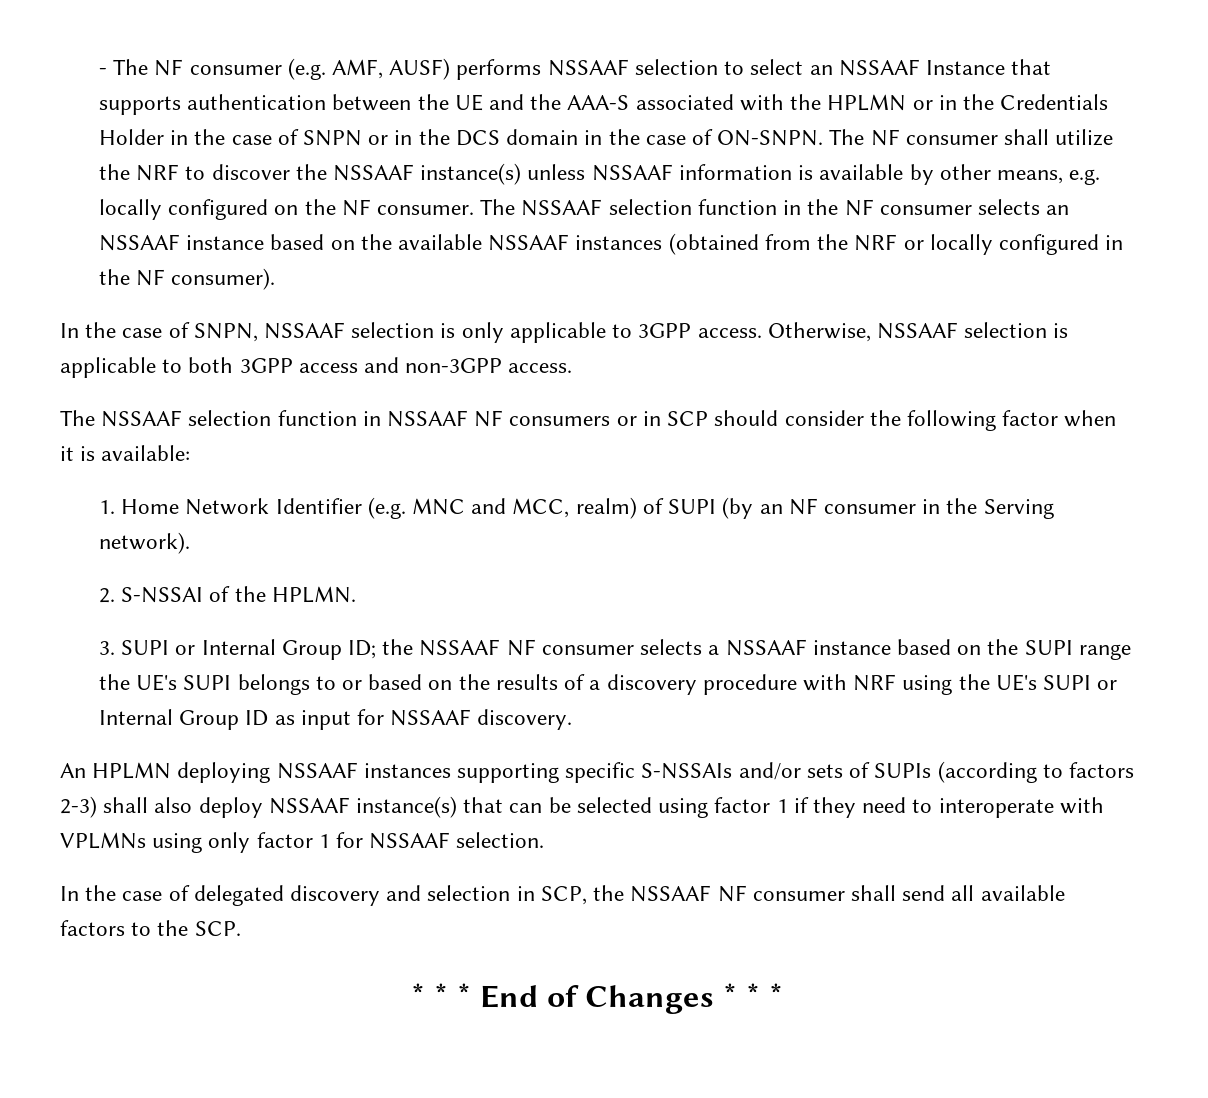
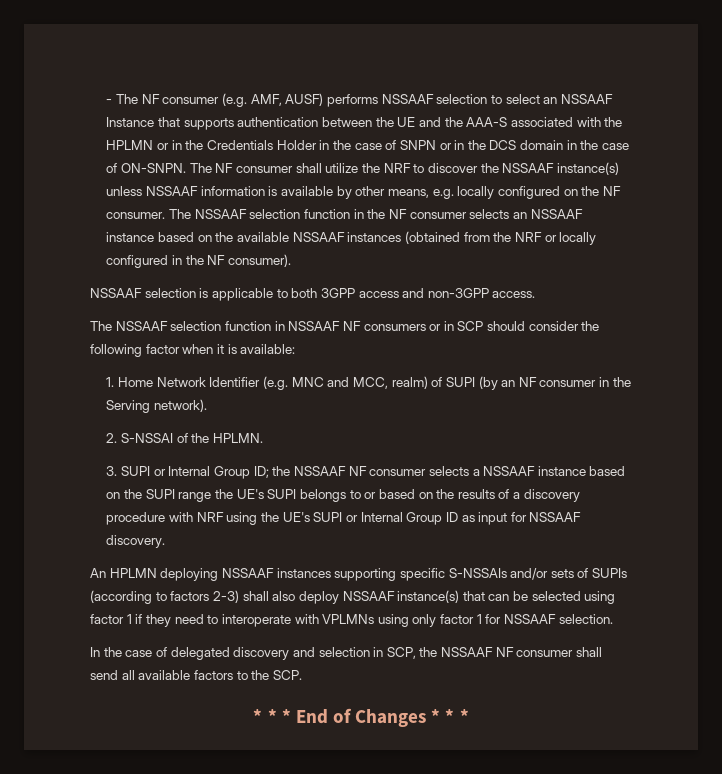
- In the case of SNPN, NSSAAF selection is only applicable to 3GPP access. Otherwise, NSSAAF selection is applicable to both 3GPP access and non-3GPP access.
+ NSSAAF selection is applicable to both 3GPP access and non-3GPP access.

